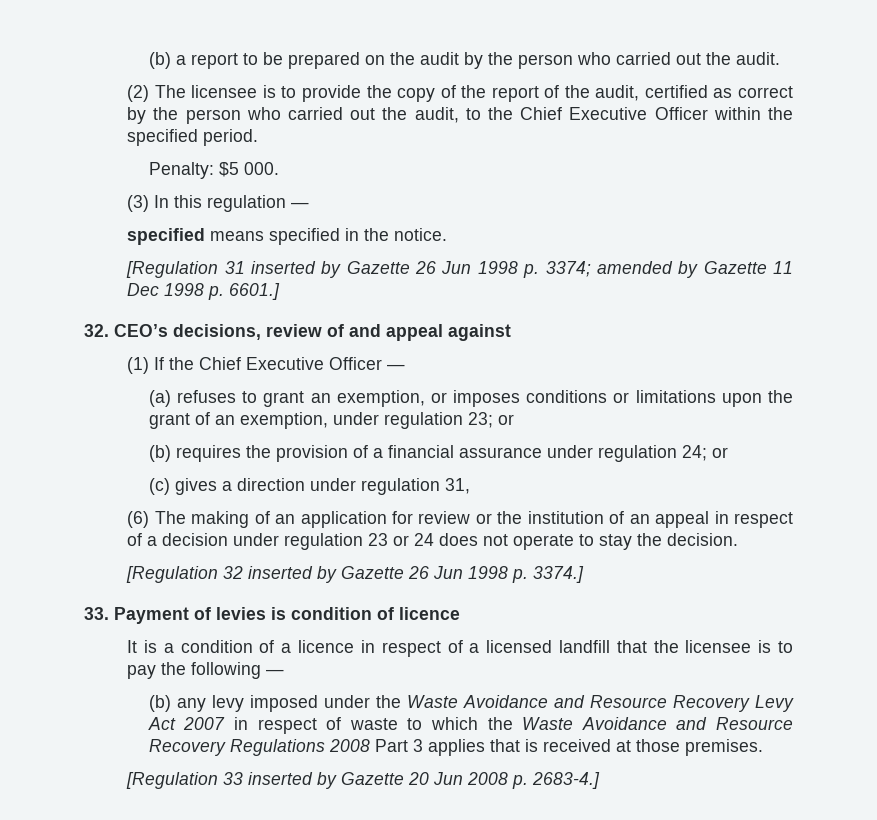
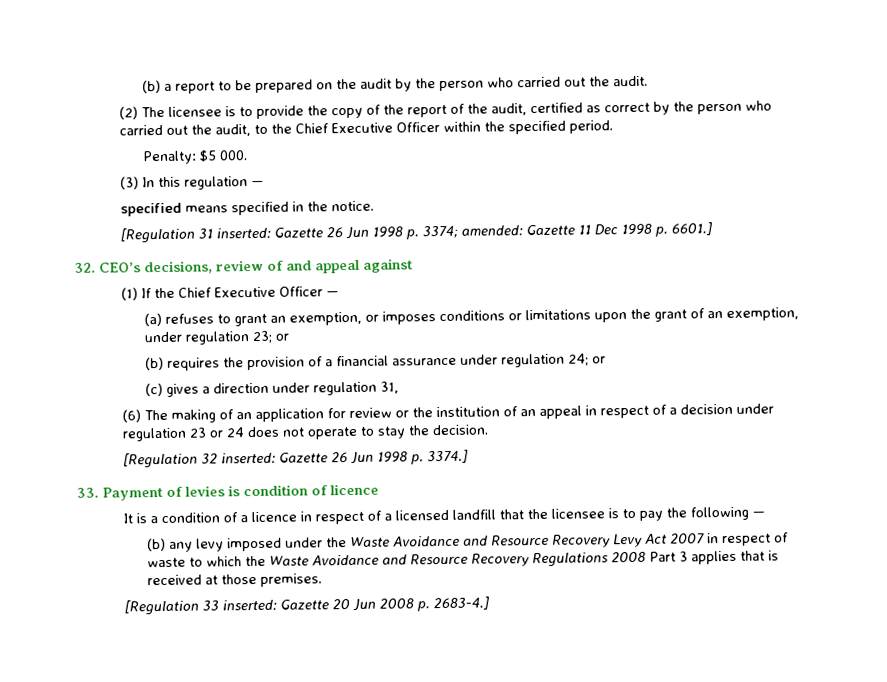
- [Regulation 31 inserted by Gazette 26 Jun 1998 p. 3374; amended by Gazette 11 Dec 1998 p. 6601.]
+ [Regulation 31 inserted: Gazette 26 Jun 1998 p. 3374; amended: Gazette 11 Dec 1998 p. 6601.]
- [Regulation 32 inserted by Gazette 26 Jun 1998 p. 3374.]
+ [Regulation 32 inserted: Gazette 26 Jun 1998 p. 3374.]
- [Regulation 33 inserted by Gazette 20 Jun 2008 p. 2683-4.]
+ [Regulation 33 inserted: Gazette 20 Jun 2008 p. 2683-4.]

